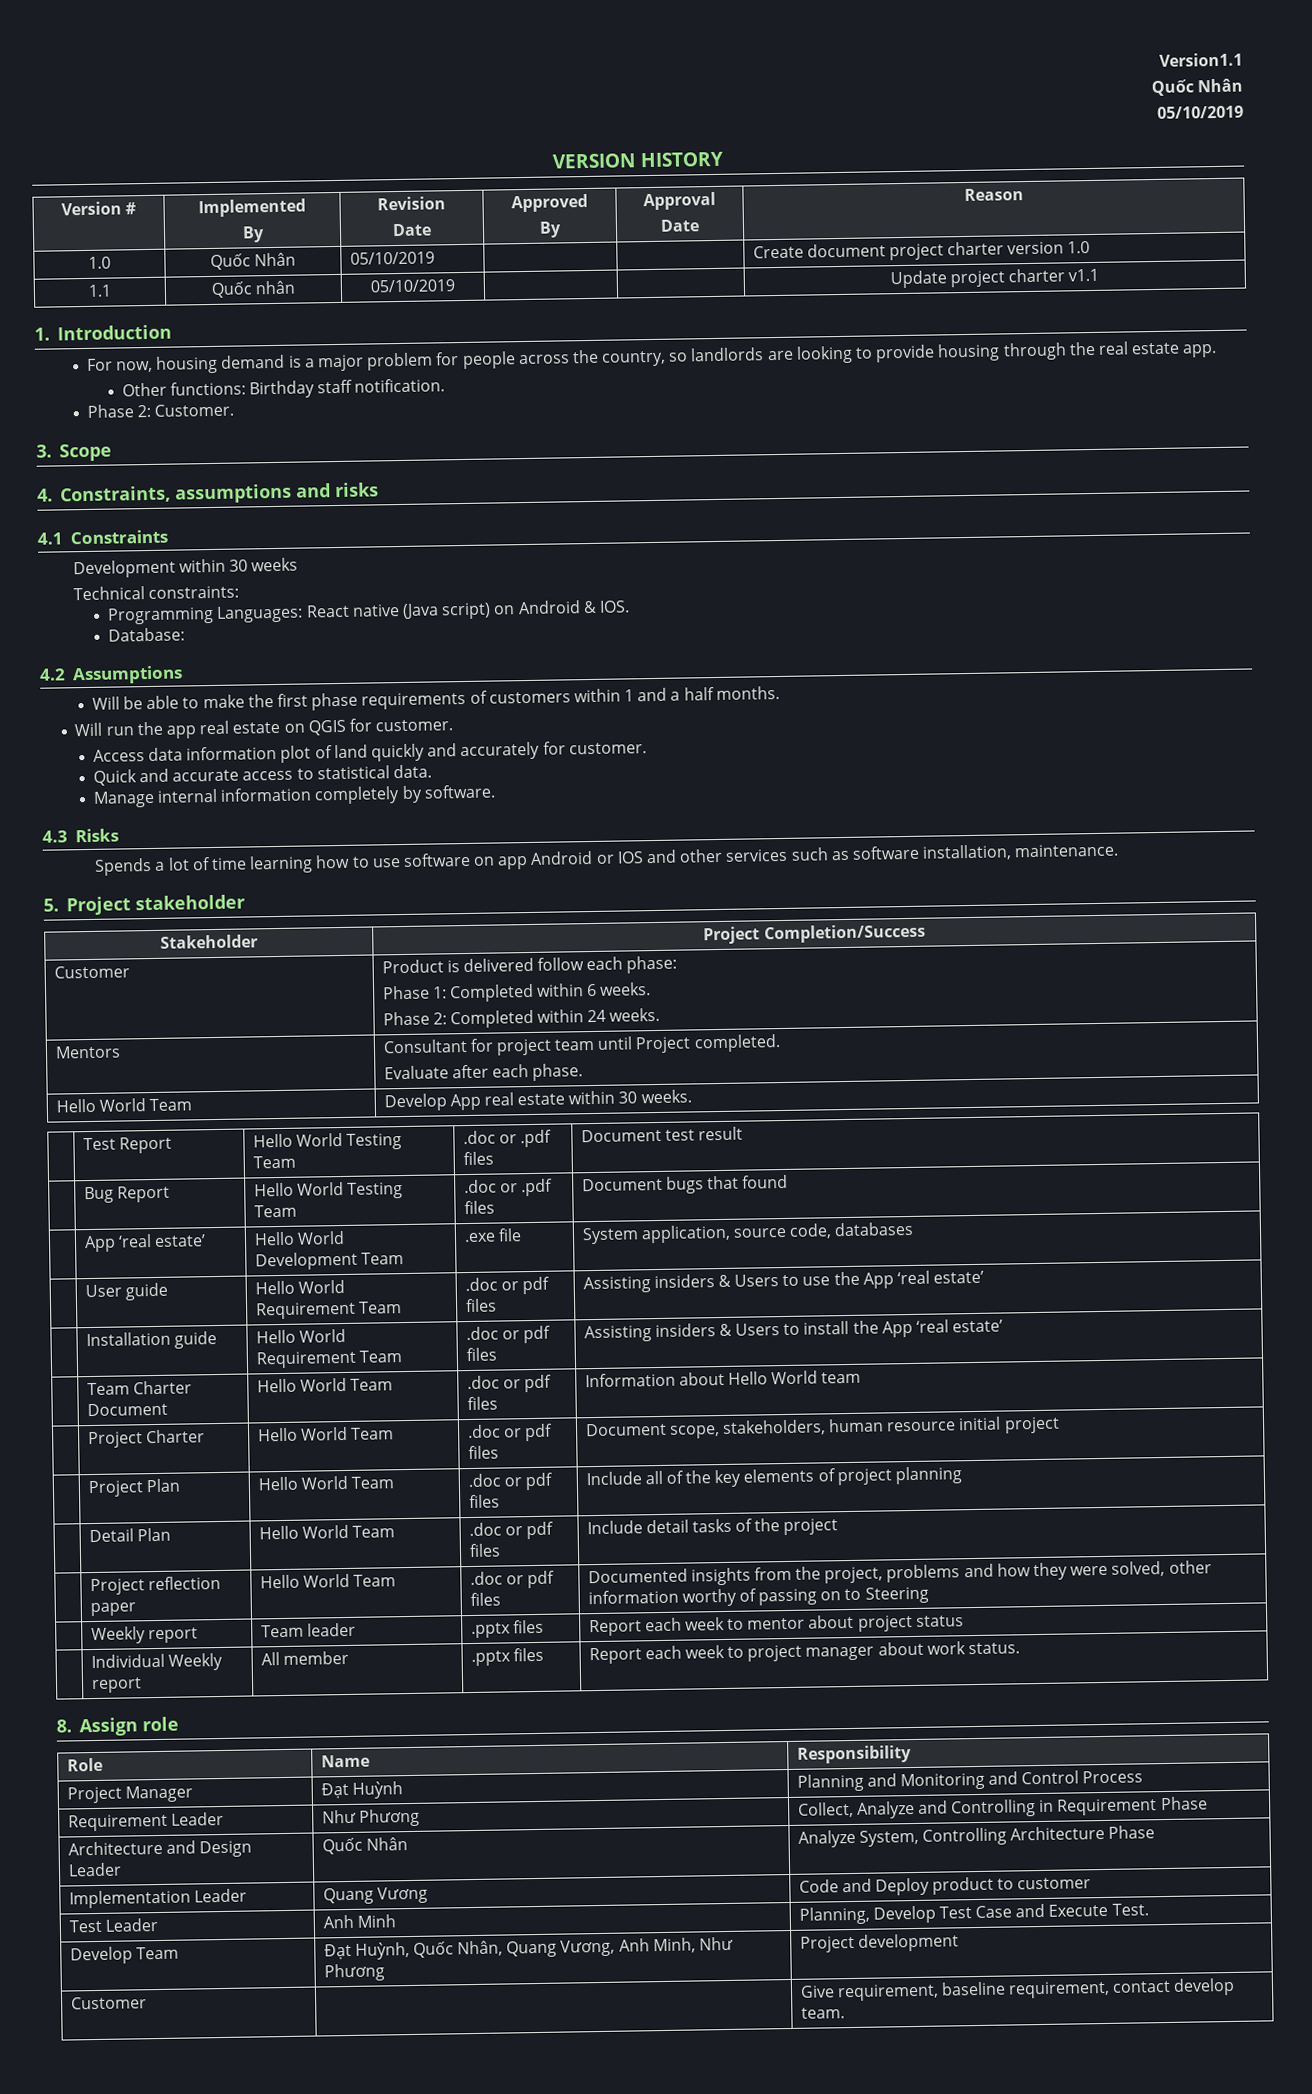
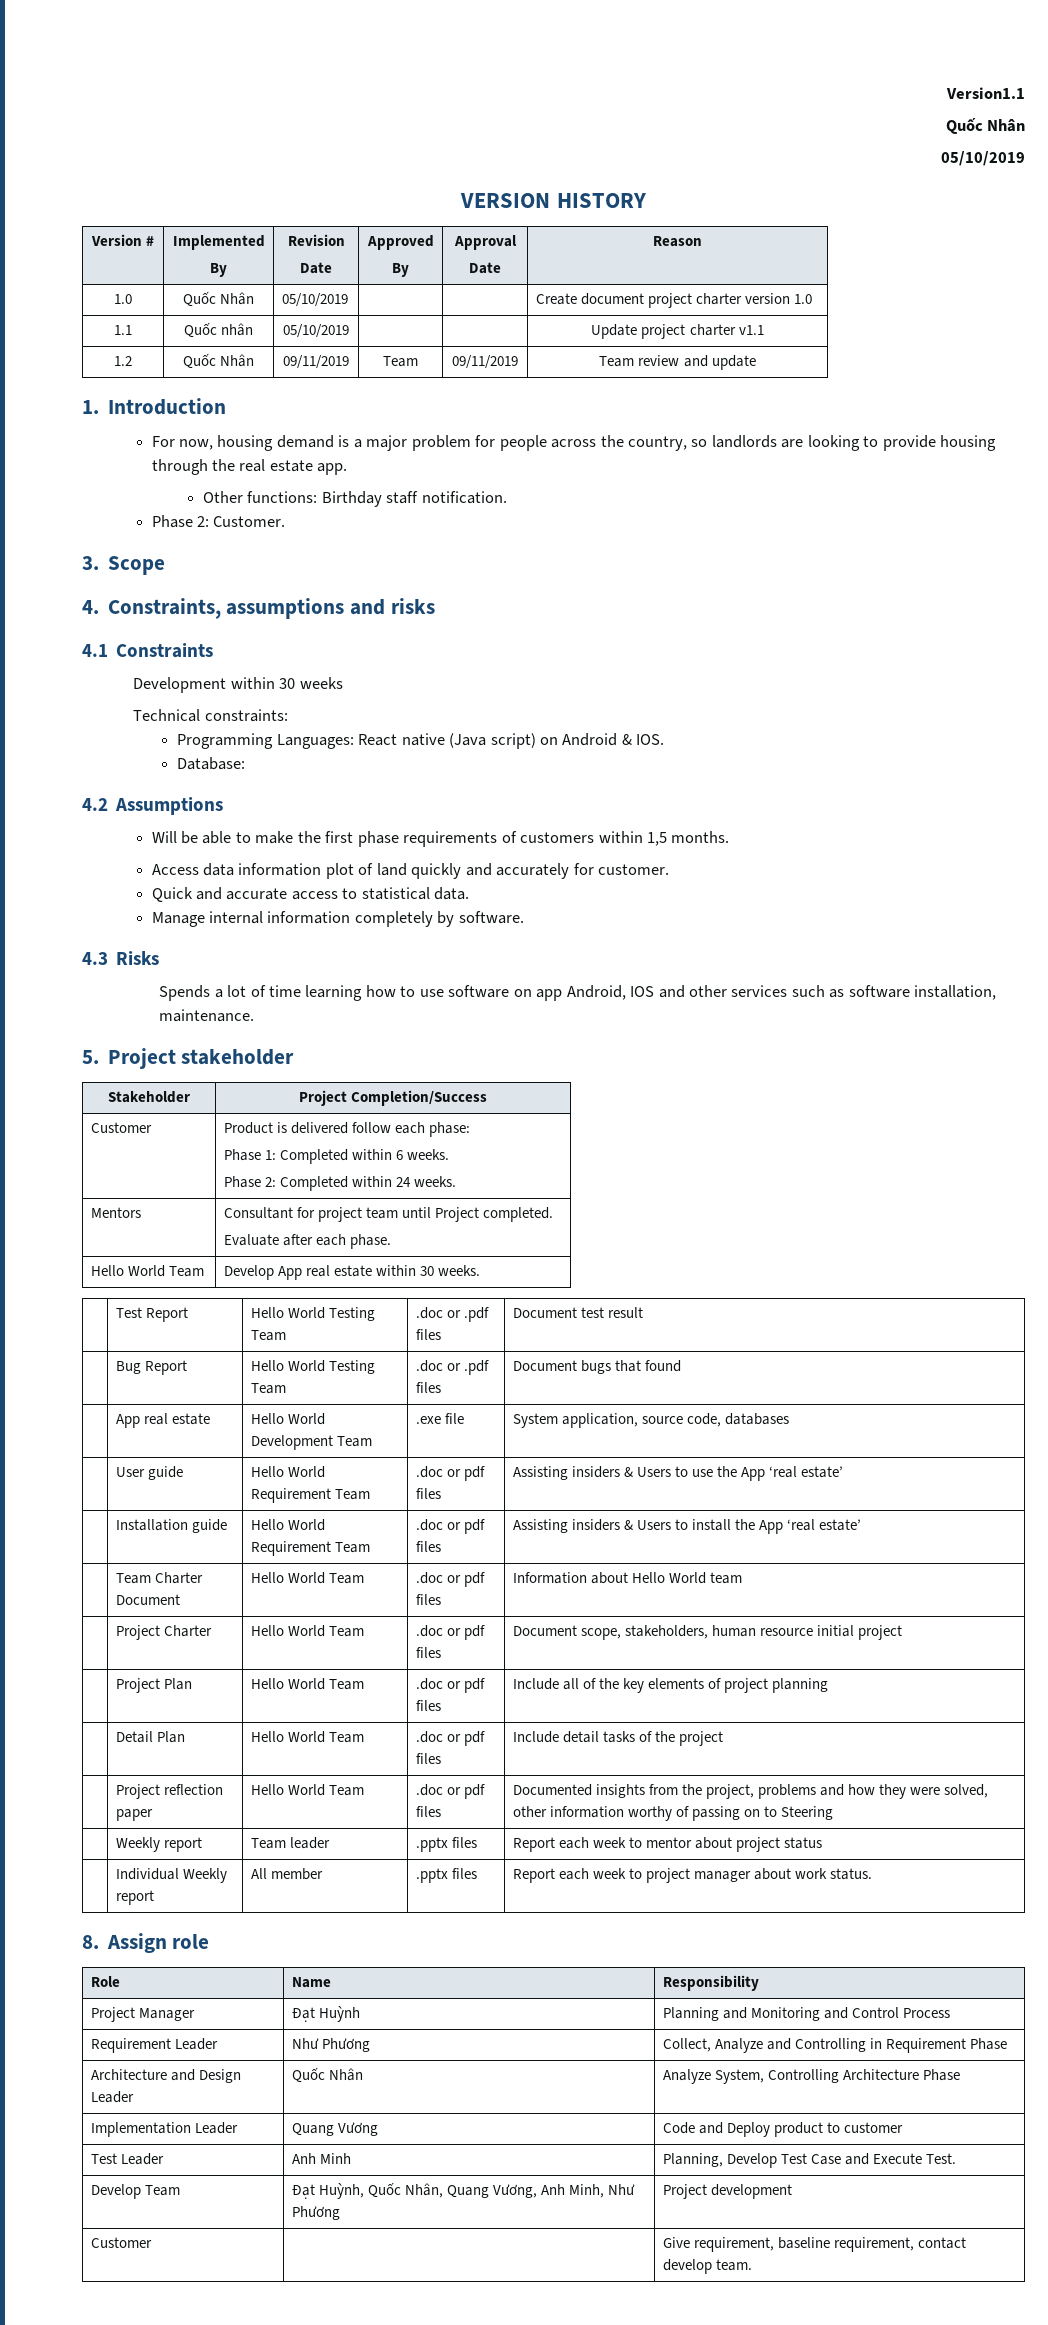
+ 1.2 | Quốc Nhân | 09/11/2019 | Team | 09/11/2019 | Team review and update
- Will be able to make the first phase requirements of customers within 1 and a half months.
- Will run the app real estate on QGIS for customer.
+ Will be able to make the first phase requirements of customers within 1,5 months.
- Spends a lot of time learning how to use software on app Android or IOS and other services such as software installation, maintenance.
+ Spends a lot of time learning how to use software on app Android, IOS and other services such as software installation, maintenance.
- | App ‘real estate’ | Hello World Development Team | .exe file | System application, source code, databases
+ | App real estate | Hello World Development Team | .exe file | System application, source code, databases

